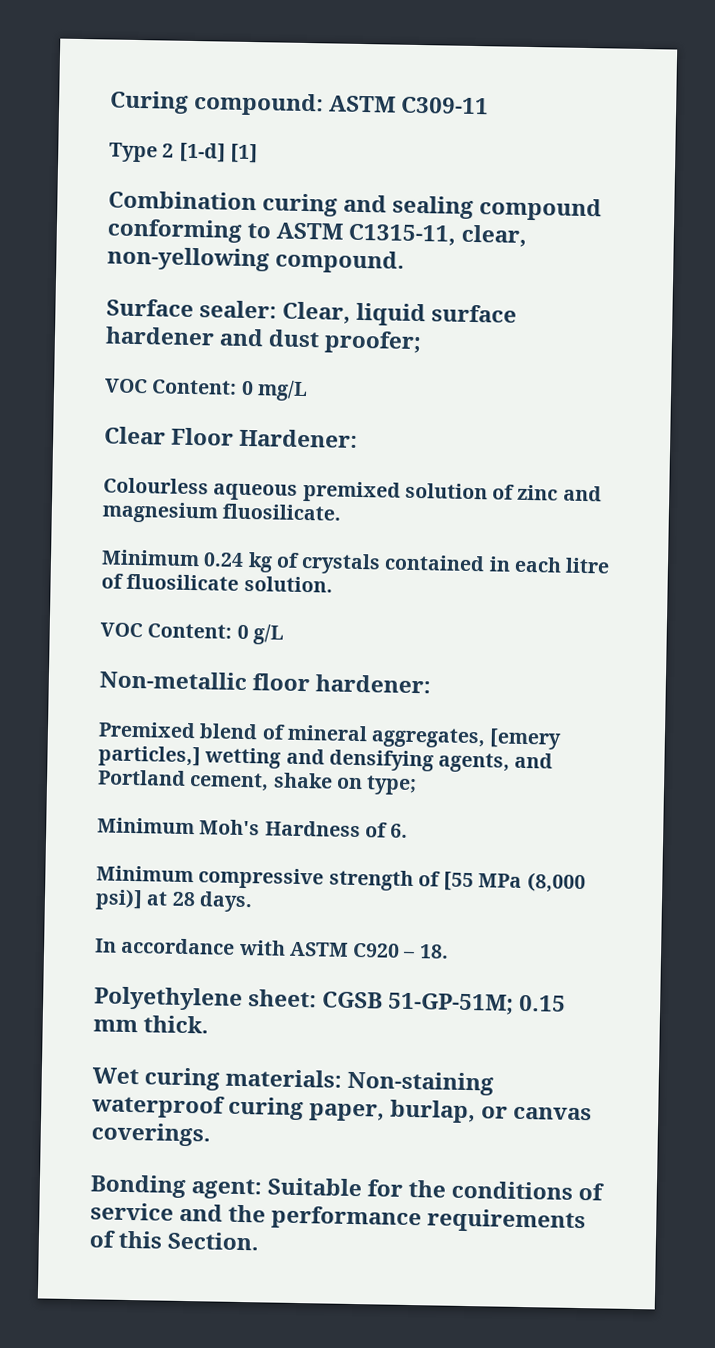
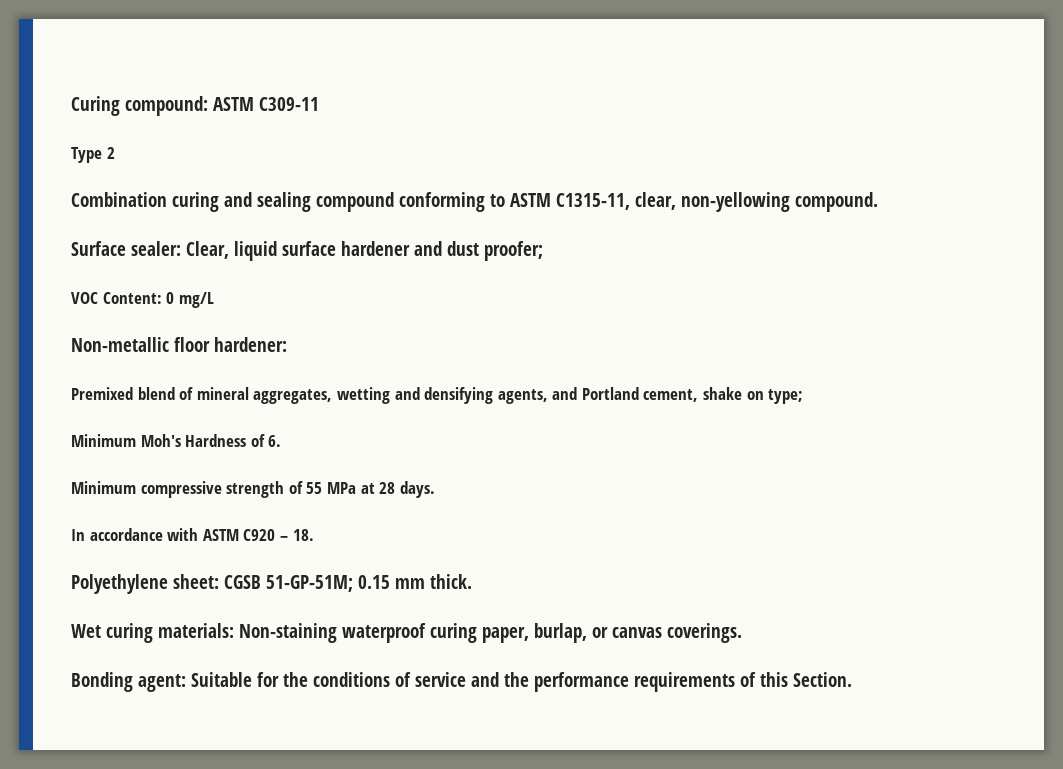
- Type 2 [1-d] [1]
+ Type 2
- Clear Floor Hardener:
- Colourless aqueous premixed solution of zinc and magnesium fluosilicate.
- Minimum 0.24 kg of crystals contained in each litre of fluosilicate solution.
- VOC Content: 0 g/L
- Premixed blend of mineral aggregates, [emery particles,] wetting and densifying agents, and Portland cement, shake on type;
+ Premixed blend of mineral aggregates, wetting and densifying agents, and Portland cement, shake on type;
- Minimum compressive strength of [55 MPa (8,000 psi)] at 28 days.
+ Minimum compressive strength of 55 MPa at 28 days.

